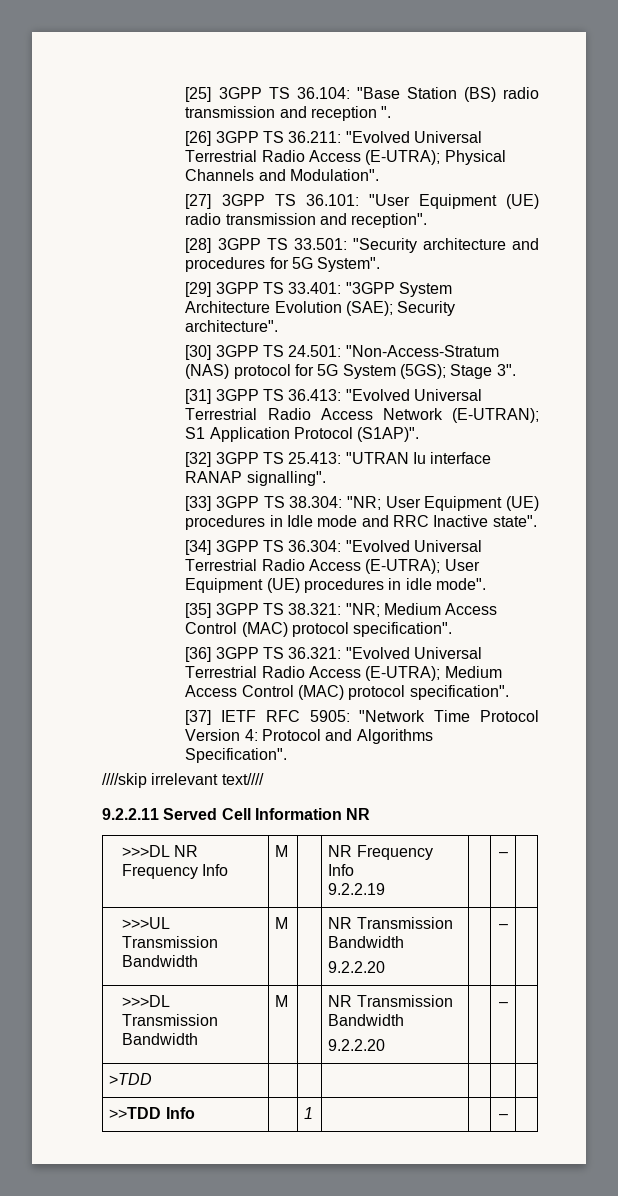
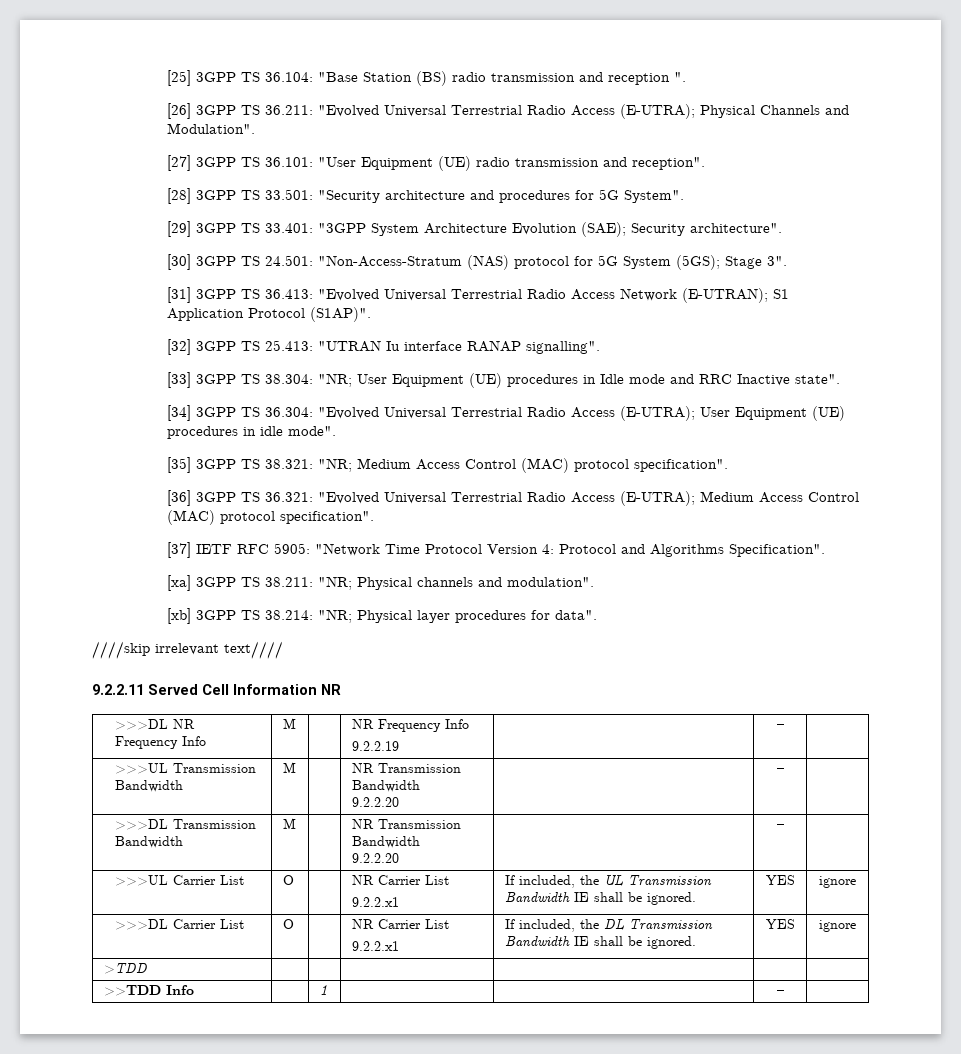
+ [xa] 3GPP TS 38.211: "NR; Physical channels and modulation".
+ [xb] 3GPP TS 38.214: "NR; Physical layer procedures for data".
+ >>>UL Carrier List | O | | NR Carrier List
+ 9.2.2.x1 | If included, the UL Transmission Bandwidth IE shall be ignored. | YES | ignore
+ >>>DL Carrier List | O | | NR Carrier List
+ 9.2.2.x1 | If included, the DL Transmission Bandwidth IE shall be ignored. | YES | ignore

